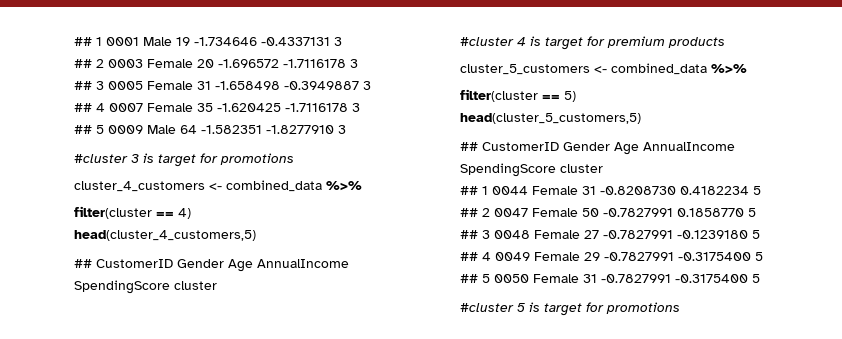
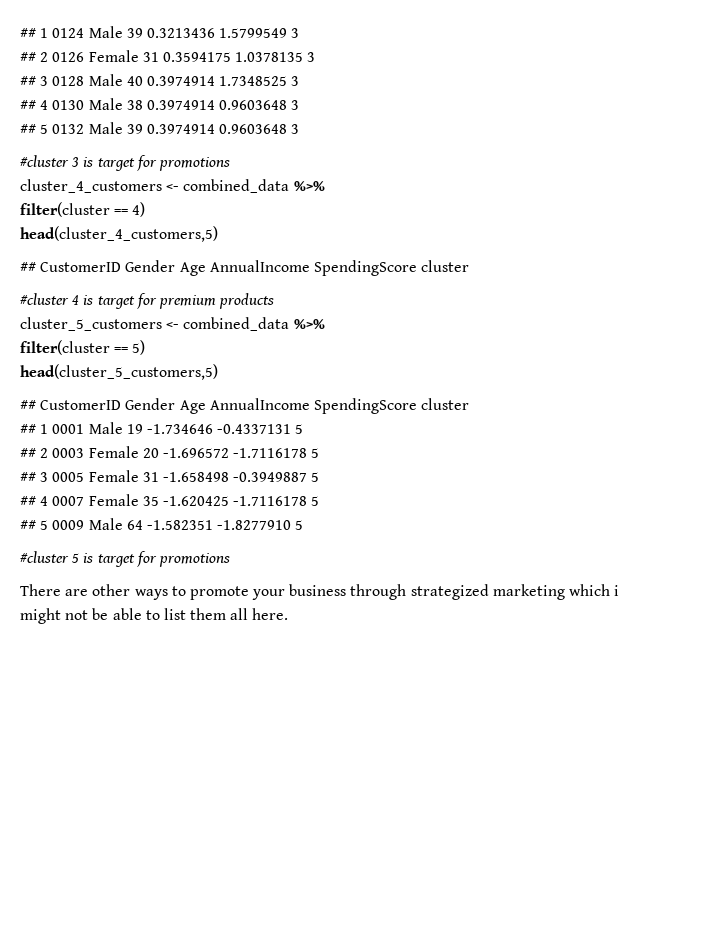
- ## 1 0001 Male 19 -1.734646 -0.4337131 3
- ## 2 0003 Female 20 -1.696572 -1.7116178 3
- ## 3 0005 Female 31 -1.658498 -0.3949887 3
- ## 4 0007 Female 35 -1.620425 -1.7116178 3
- ## 5 0009 Male 64 -1.582351 -1.8277910 3
+ ## 1 0124 Male 39 0.3213436 1.5799549 3
+ ## 2 0126 Female 31 0.3594175 1.0378135 3
+ ## 3 0128 Male 40 0.3974914 1.7348525 3
+ ## 4 0130 Male 38 0.3974914 0.9603648 3
+ ## 5 0132 Male 39 0.3974914 0.9603648 3
- ## 1 0044 Female 31 -0.8208730 0.4182234 5
- ## 2 0047 Female 50 -0.7827991 0.1858770 5
- ## 3 0048 Female 27 -0.7827991 -0.1239180 5
- ## 4 0049 Female 29 -0.7827991 -0.3175400 5
- ## 5 0050 Female 31 -0.7827991 -0.3175400 5
+ ## 1 0001 Male 19 -1.734646 -0.4337131 5
+ ## 2 0003 Female 20 -1.696572 -1.7116178 5
+ ## 3 0005 Female 31 -1.658498 -0.3949887 5
+ ## 4 0007 Female 35 -1.620425 -1.7116178 5
+ ## 5 0009 Male 64 -1.582351 -1.8277910 5
+ There are other ways to promote your business through strategized marketing which i might not be able to list them all here.

